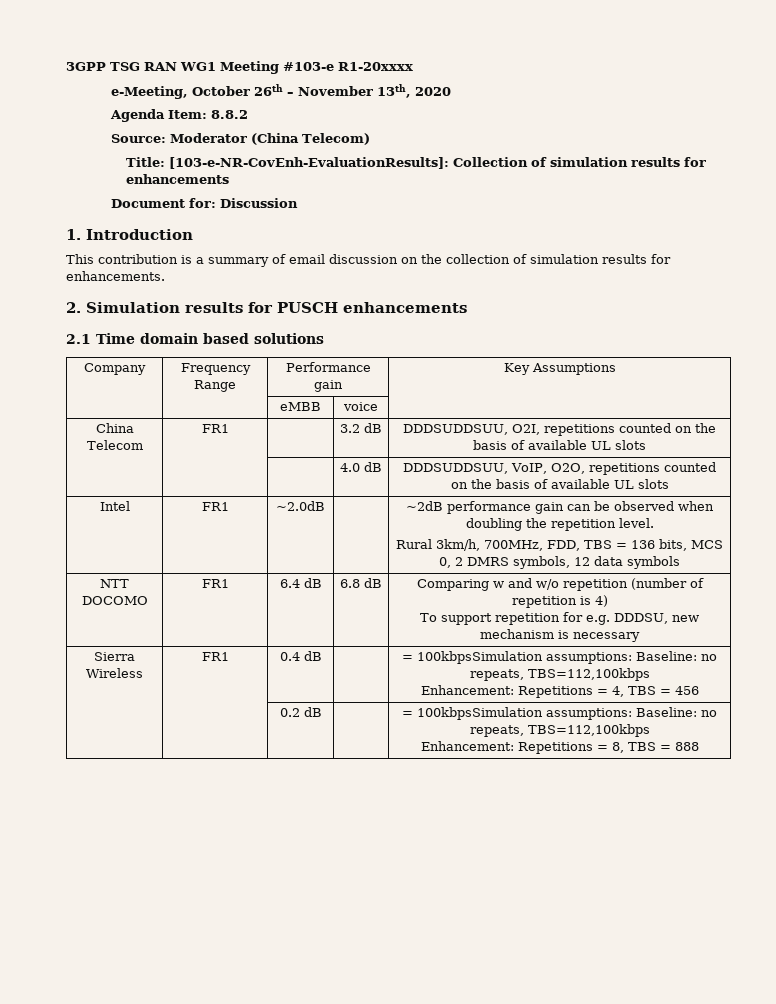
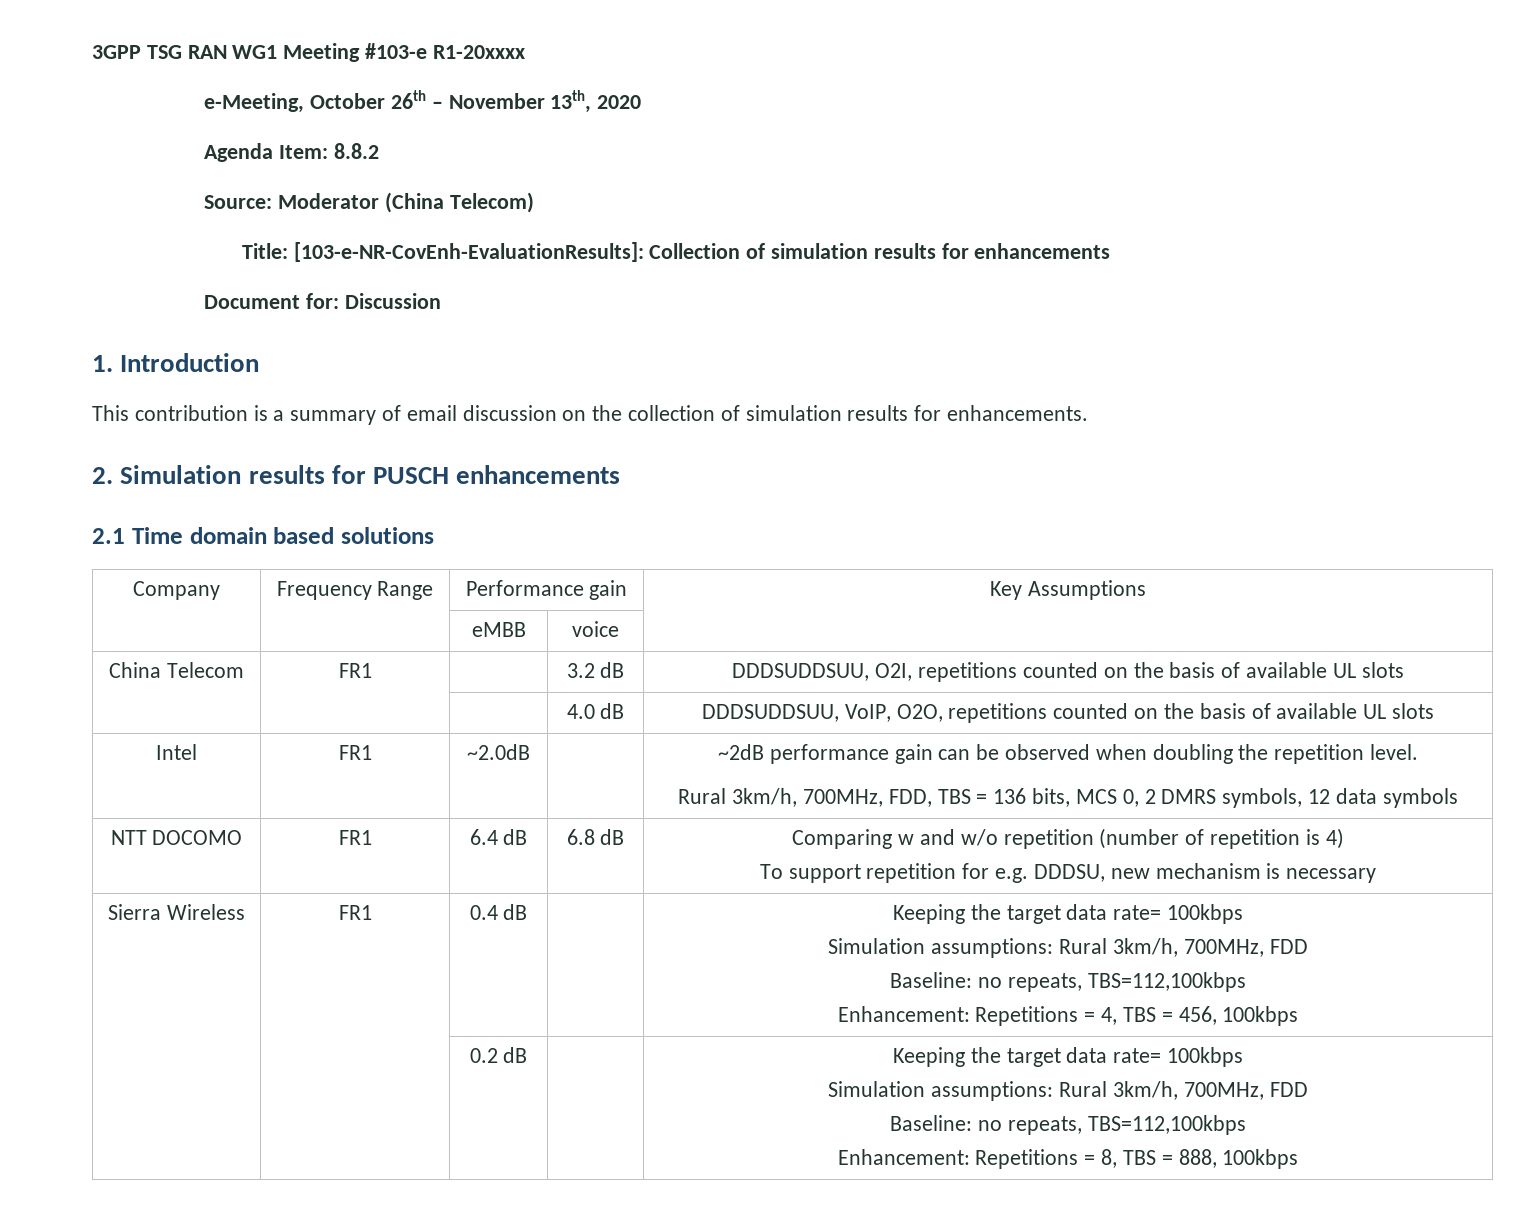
- Sierra Wireless | FR1 | 0.4 dB | | = 100kbpsSimulation assumptions: Baseline: no repeats, TBS=112,100kbps
- Enhancement: Repetitions = 4, TBS = 456
+ Sierra Wireless | FR1 | 0.4 dB | | Keeping the target data rate= 100kbps
+ Simulation assumptions: Rural 3km/h, 700MHz, FDD
+ Baseline: no repeats, TBS=112,100kbps
+ Enhancement: Repetitions = 4, TBS = 456, 100kbps
- | | 0.2 dB | | = 100kbpsSimulation assumptions: Baseline: no repeats, TBS=112,100kbps
- Enhancement: Repetitions = 8, TBS = 888
+ | | 0.2 dB | | Keeping the target data rate= 100kbps
+ Simulation assumptions: Rural 3km/h, 700MHz, FDD
+ Baseline: no repeats, TBS=112,100kbps
+ Enhancement: Repetitions = 8, TBS = 888, 100kbps

